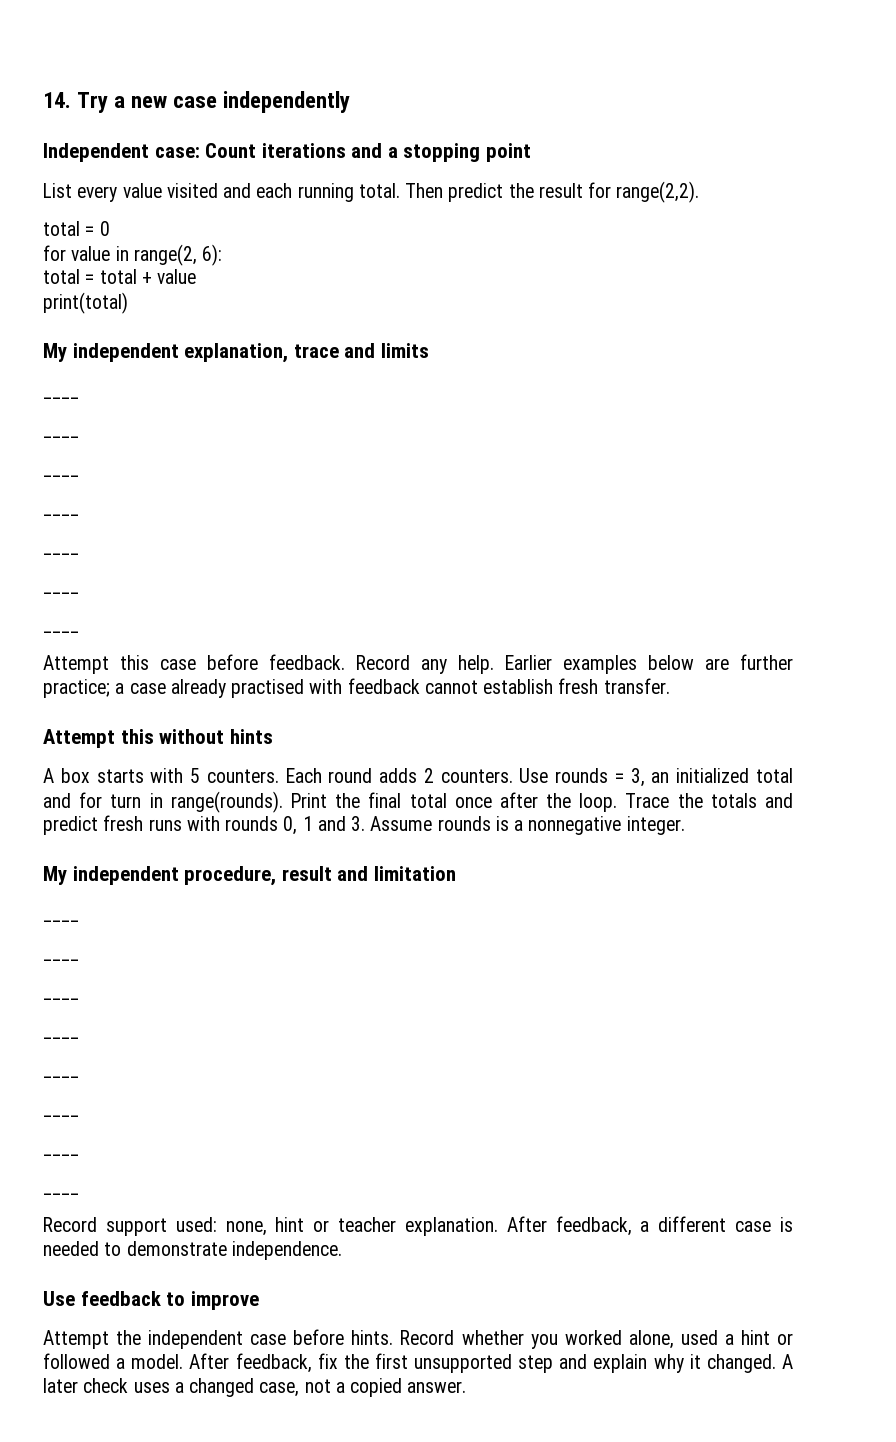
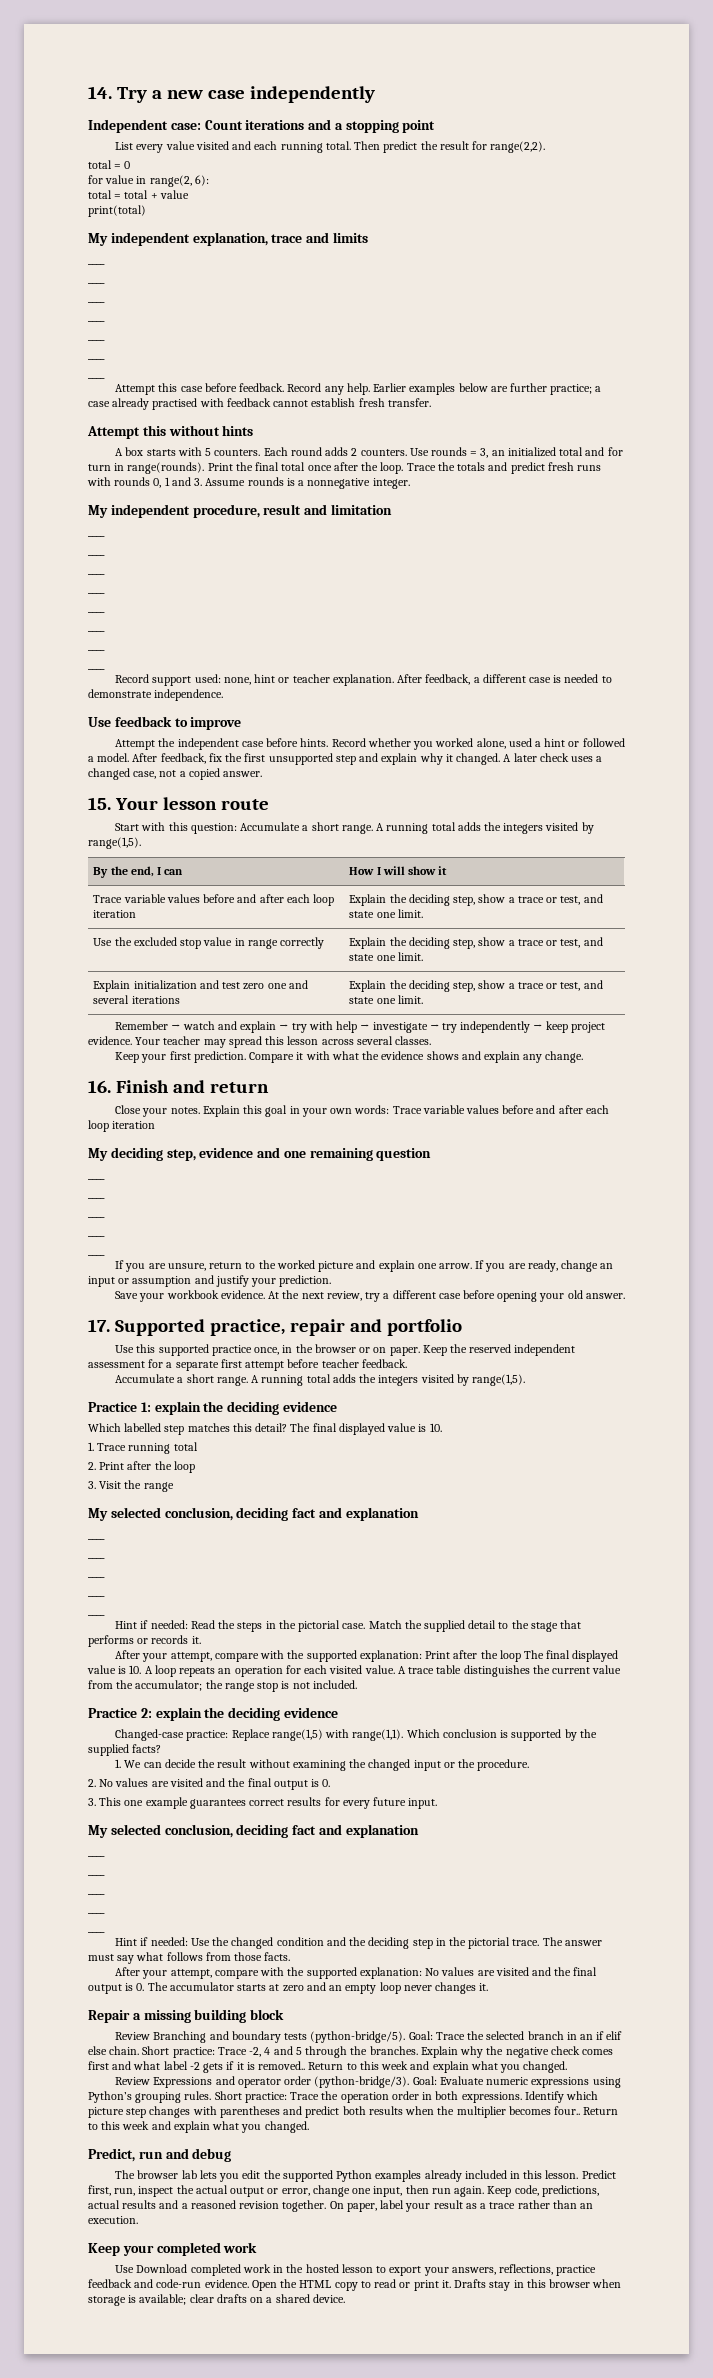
+ 15. Your lesson route
+ Start with this question: Accumulate a short range. A running total adds the integers visited by range(1,5).
+ By the end, I can | How I will show it
+ Trace variable values before and after each loop iteration | Explain the deciding step, show a trace or test, and state one limit.
+ Use the excluded stop value in range correctly | Explain the deciding step, show a trace or test, and state one limit.
+ Explain initialization and test zero one and several iterations | Explain the deciding step, show a trace or test, and state one limit.
+ Remember → watch and explain → try with help → investigate → try independently → keep project evidence. Your teacher may spread this lesson across several classes.
+ Keep your first prediction. Compare it with what the evidence shows and explain any change.
+ 16. Finish and return
+ Close your notes. Explain this goal in your own words: Trace variable values before and after each loop iteration
+ My deciding step, evidence and one remaining question
+ ____
+ ____
+ ____
+ ____
+ ____
+ If you are unsure, return to the worked picture and explain one arrow. If you are ready, change an input or assumption and justify your prediction.
+ Save your workbook evidence. At the next review, try a different case before opening your old answer.
+ 17. Supported practice, repair and portfolio
+ Use this supported practice once, in the browser or on paper. Keep the reserved independent assessment for a separate first attempt before teacher feedback.
+ Accumulate a short range. A running total adds the integers visited by range(1,5).
+ Practice 1: explain the deciding evidence
+ Which labelled step matches this detail? The final displayed value is 10.
+ 1. Trace running total
+ 2. Print after the loop
+ 3. Visit the range
+ My selected conclusion, deciding fact and explanation
+ ____
+ ____
+ ____
+ ____
+ ____
+ Hint if needed: Read the steps in the pictorial case. Match the supplied detail to the stage that performs or records it.
+ After your attempt, compare with the supported explanation: Print after the loop The final displayed value is 10. A loop repeats an operation for each visited value. A trace table distinguishes the current value from the accumulator; the range stop is not included.
+ Practice 2: explain the deciding evidence
+ Changed-case practice: Replace range(1,5) with range(1,1). Which conclusion is supported by the supplied facts?
+ 1. We can decide the result without examining the changed input or the procedure.
+ 2. No values are visited and the final output is 0.
+ 3. This one example guarantees correct results for every future input.
+ My selected conclusion, deciding fact and explanation
+ ____
+ ____
+ ____
+ ____
+ ____
+ Hint if needed: Use the changed condition and the deciding step in the pictorial trace. The answer must say what follows from those facts.
+ After your attempt, compare with the supported explanation: No values are visited and the final output is 0. The accumulator starts at zero and an empty loop never changes it.
+ Repair a missing building block
+ Review Branching and boundary tests (python-bridge/5). Goal: Trace the selected branch in an if elif else chain. Short practice: Trace -2, 4 and 5 through the branches. Explain why the negative check comes first and what label -2 gets if it is removed.. Return to this week and explain what you changed.
+ Review Expressions and operator order (python-bridge/3). Goal: Evaluate numeric expressions using Python’s grouping rules. Short practice: Trace the operation order in both expressions. Identify which picture step changes with parentheses and predict both results when the multiplier becomes four.. Return to this week and explain what you changed.
+ Predict, run and debug
+ The browser lab lets you edit the supported Python examples already included in this lesson. Predict first, run, inspect the actual output or error, change one input, then run again. Keep code, predictions, actual results and a reasoned revision together. On paper, label your result as a trace rather than an execution.
+ Keep your completed work
+ Use Download completed work in the hosted lesson to export your answers, reflections, practice feedback and code-run evidence. Open the HTML copy to read or print it. Drafts stay in this browser when storage is available; clear drafts on a shared device.

